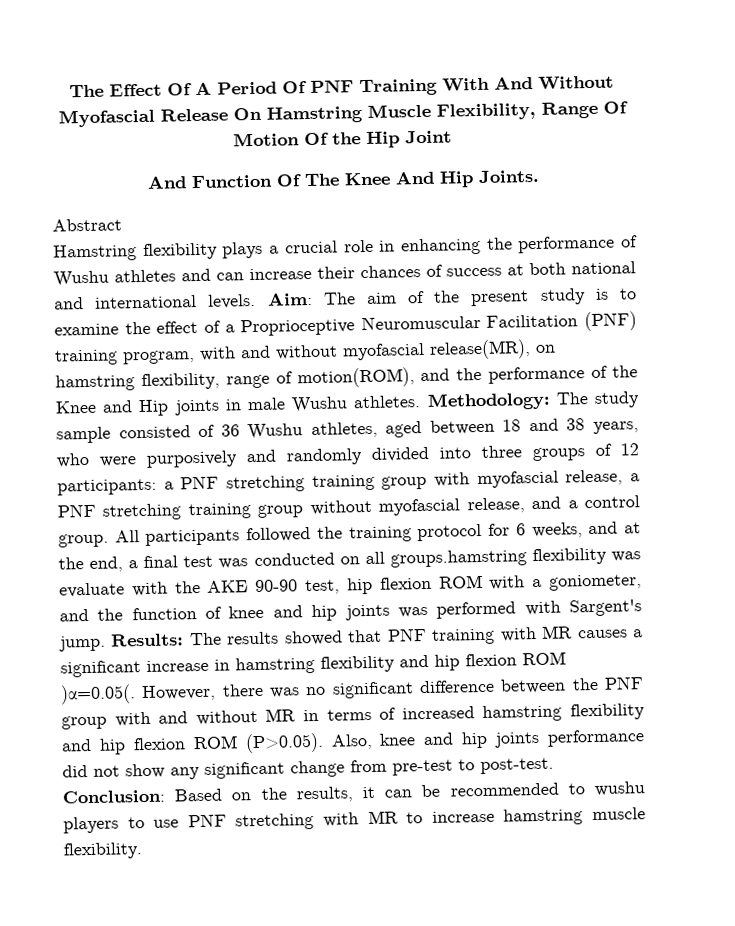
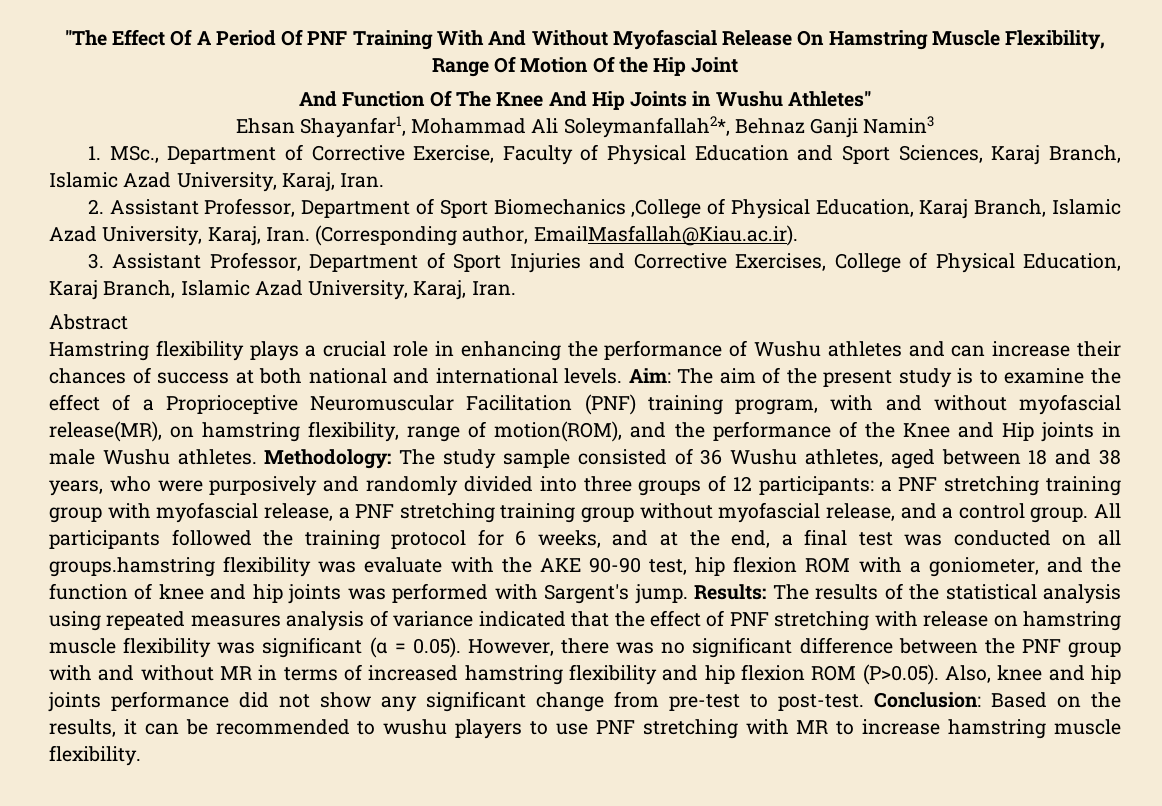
- The Effect Of A Period Of PNF Training With And Without Myofascial Release On Hamstring Muscle Flexibility, Range Of Motion Of the Hip Joint
+ ″The Effect Of A Period Of PNF Training With And Without Myofascial Release On Hamstring Muscle Flexibility, Range Of Motion Of the Hip Joint
- And Function Of The Knee And Hip Joints.
+ And Function Of The Knee And Hip Joints in Wushu Athletes″
+ Ehsan Shayanfar1, Mohammad Ali Soleymanfallah2*, Behnaz Ganji Namin3
+ 1. MSc., Department of Corrective Exercise, Faculty of Physical Education and Sport Sciences, Karaj Branch, Islamic Azad University, Karaj, Iran.
+ 2. Assistant Professor, Department of Sport Biomechanics ,College of Physical Education, Karaj Branch, Islamic Azad University, Karaj, Iran. (Corresponding author, EmailMasfallah@Kiau.ac.ir).
+ 3. Assistant Professor, Department of Sport Injuries and Corrective Exercises, College of Physical Education, Karaj Branch, Islamic Azad University, Karaj, Iran.
- Results: The results showed that PNF training with MR causes a significant increase in hamstring flexibility and hip flexion ROM )α=0.05(. However, there was no significant difference between the PNF group with and without MR in terms of increased hamstring flexibility and hip flexion ROM (P>0.05). Also, knee and hip joints performance did not show any significant change from pre-test to post-test.
+ Results: The results of the statistical analysis using repeated measures analysis of variance indicated that the effect of PNF stretching with release on hamstring muscle flexibility was significant (α = 0.05). However, there was no significant difference between the PNF group with and without MR in terms of increased hamstring flexibility and hip flexion ROM (P>0.05). Also, knee and hip joints performance did not show any significant change from pre-test to post-test.

